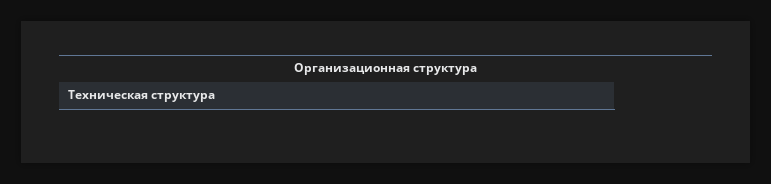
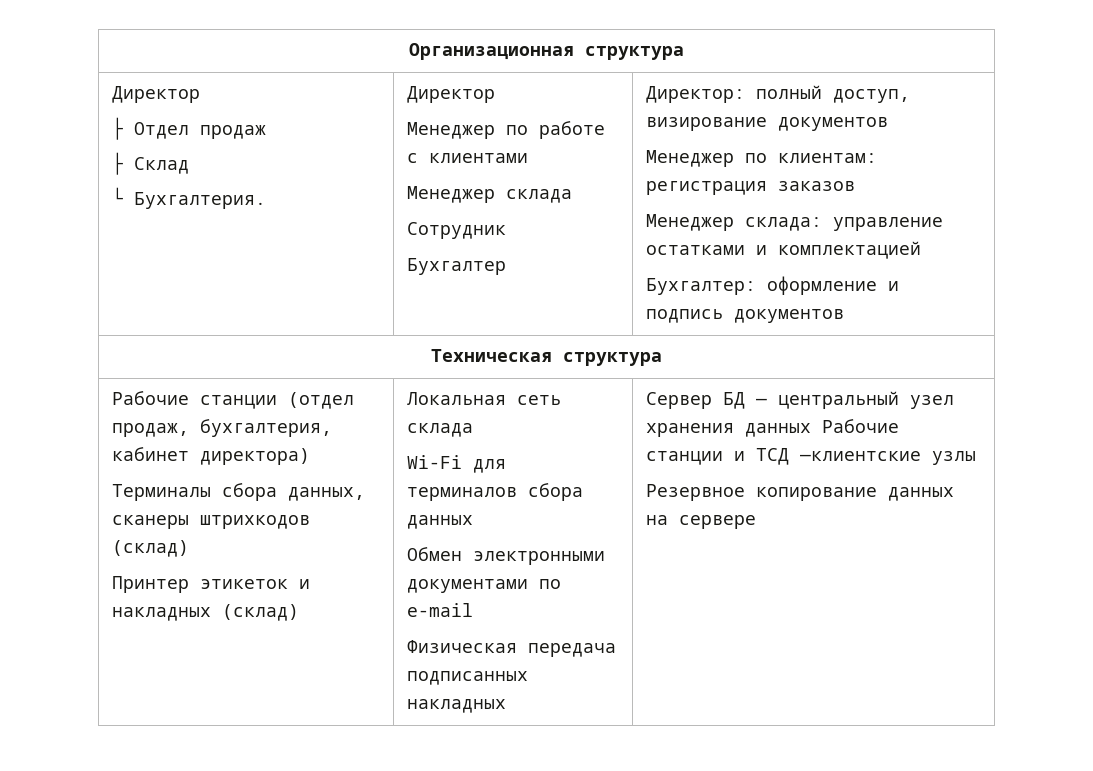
  Организационная структура
+ Директор
+ ├ Отдел продаж
+ ├ Склад
+ └ Бухгалтерия. | Директор
+ Менеджер по работе с клиентами
+ Менеджер склада
+ Сотрудник
+ Бухгалтер | Директор: полный доступ, визирование документов
+ Менеджер по клиентам: регистрация заказов
+ Менеджер склада: управление остатками и комплектацией
+ Бухгалтер: оформление и подпись документов
  Техническая структура
+ Рабочие станции (отдел продаж, бухгалтерия, кабинет директора)
+ Терминалы сбора данных, сканеры штрихкодов (склад)
+ Принтер этикеток и накладных (склад) | Локальная сеть склада
+ Wi-Fi для терминалов сбора данных
+ Обмен электронными документами по e-mail
+ Физическая передача подписанных накладных | Сервер БД — центральный узел хранения данных Рабочие станции и ТСД —клиентские узлы
+ Резервное копирование данных на сервере

